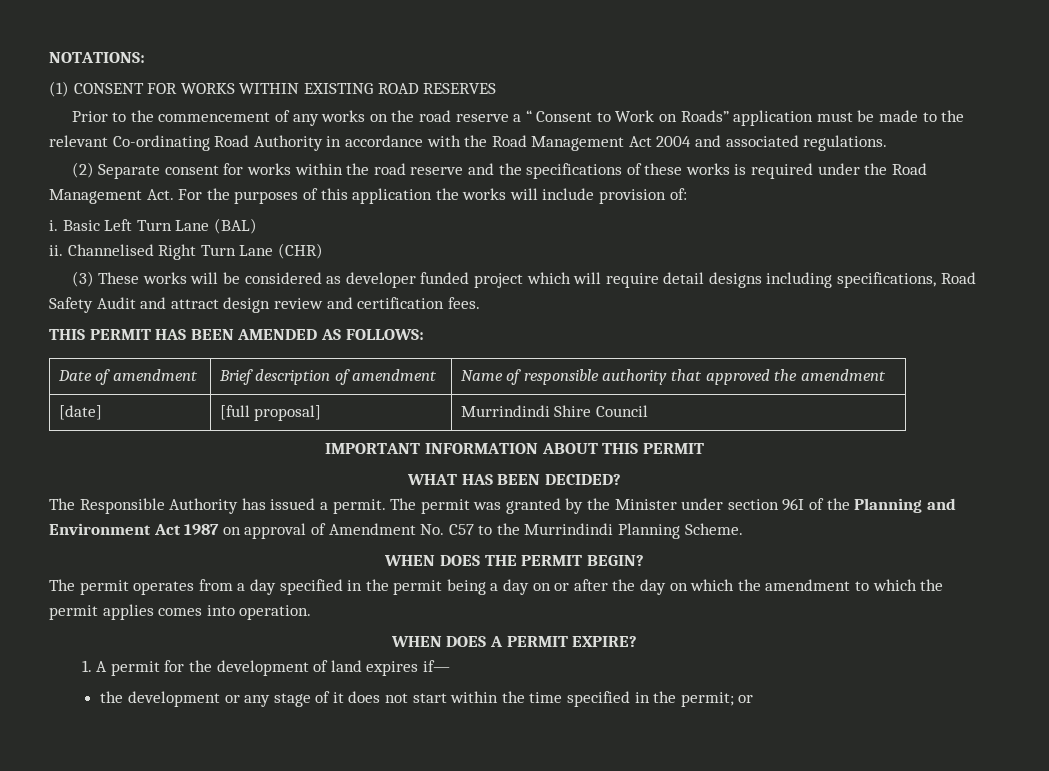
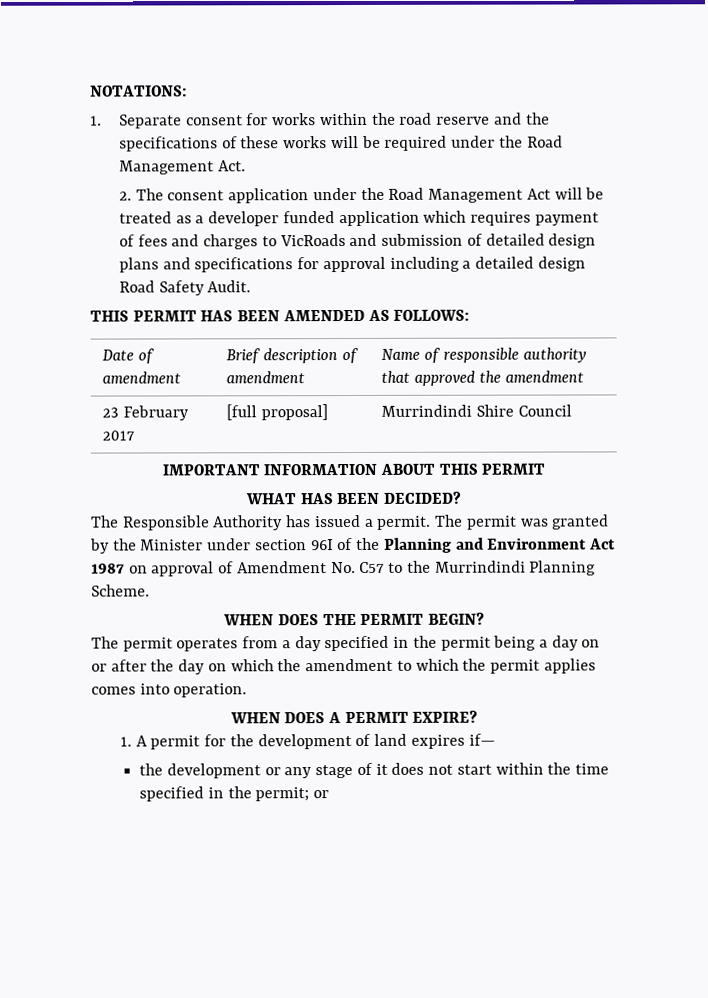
- (1) CONSENT FOR WORKS WITHIN EXISTING ROAD RESERVES
- Prior to the commencement of any works on the road reserve a “ Consent to Work on Roads” application must be made to the relevant Co-ordinating Road Authority in accordance with the Road Management Act 2004 and associated regulations.
- (2) Separate consent for works within the road reserve and the specifications of these works is required under the Road Management Act. For the purposes of this application the works will include provision of:
- i. Basic Left Turn Lane (BAL)
- ii. Channelised Right Turn Lane (CHR)
- (3) These works will be considered as developer funded project which will require detail designs including specifications, Road Safety Audit and attract design review and certification fees.
+ 1. Separate consent for works within the road reserve and the specifications of these works will be required under the Road Management Act.
+ 2. The consent application under the Road Management Act will be treated as a developer funded application which requires payment of fees and charges to VicRoads and submission of detailed design plans and specifications for approval including a detailed design Road Safety Audit.
- [date] | [full proposal] | Murrindindi Shire Council
+ 23 February 2017 | [full proposal] | Murrindindi Shire Council

